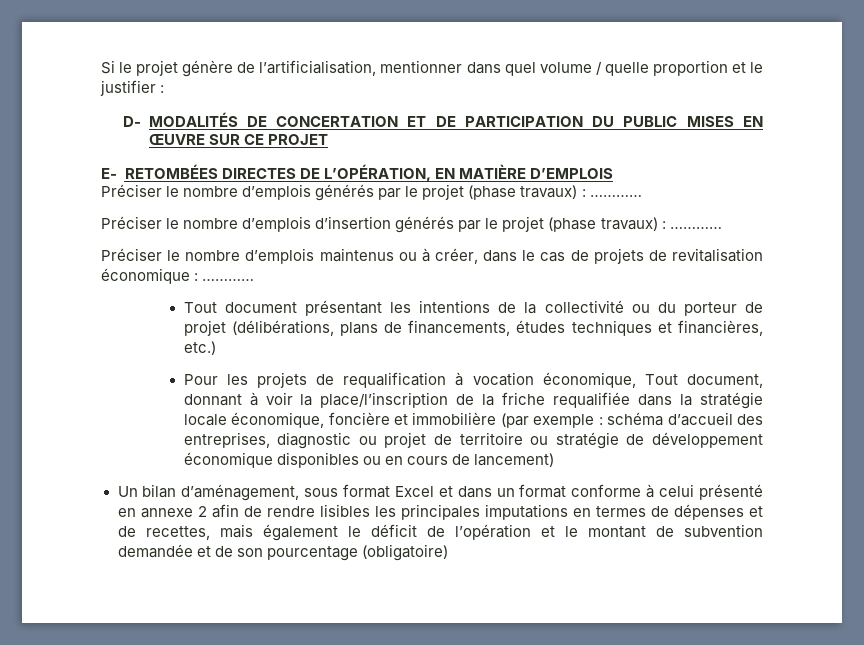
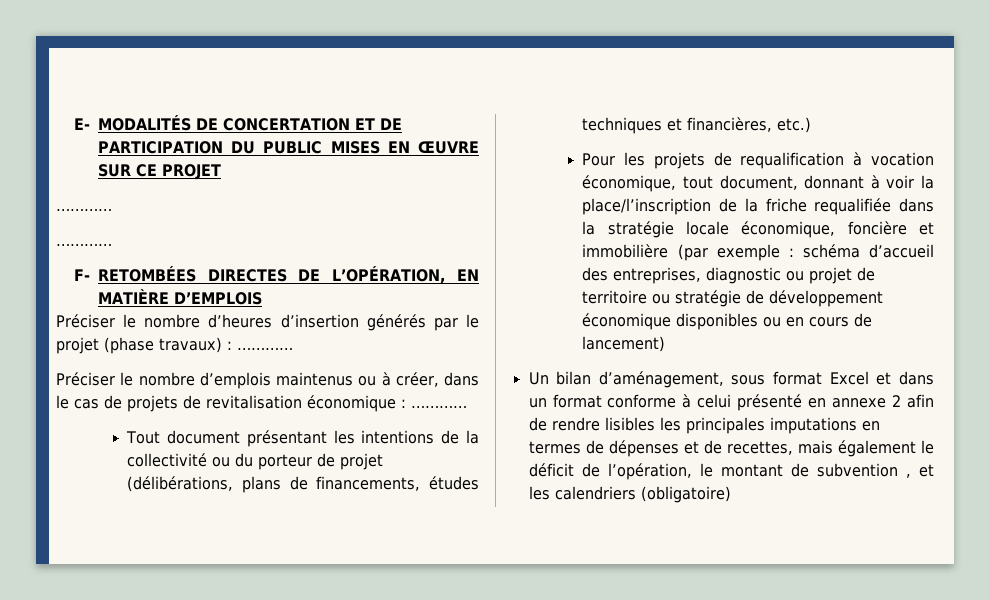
- Si le projet génère de l’artificialisation, mentionner dans quel volume / quelle proportion et le justifier :
- D- MODALITÉS DE CONCERTATION ET DE PARTICIPATION DU PUBLIC MISES EN ŒUVRE SUR CE PROJET
- E- RETOMBÉES DIRECTES DE L’OPÉRATION, EN MATIÈRE D’EMPLOIS
+ E- MODALITÉS DE CONCERTATION ET DE PARTICIPATION DU PUBLIC MISES EN ŒUVRE SUR CE PROJET
+ …………
+ …………
+ F- RETOMBÉES DIRECTES DE L’OPÉRATION, EN MATIÈRE D’EMPLOIS
- Préciser le nombre d’emplois générés par le projet (phase travaux) : …………
- Préciser le nombre d’emplois d’insertion générés par le projet (phase travaux) : …………
+ Préciser le nombre d’heures d’insertion générés par le projet (phase travaux) : …………
- Pour les projets de requalification à vocation économique, Tout document, donnant à voir la place/l’inscription de la friche requalifiée dans la stratégie locale économique, foncière et immobilière (par exemple : schéma d’accueil des entreprises, diagnostic ou projet de territoire ou stratégie de développement économique disponibles ou en cours de lancement)
+ Pour les projets de requalification à vocation économique, tout document, donnant à voir la place/l’inscription de la friche requalifiée dans la stratégie locale économique, foncière et immobilière (par exemple : schéma d’accueil des entreprises, diagnostic ou projet de territoire ou stratégie de développement économique disponibles ou en cours de lancement)
- Un bilan d’aménagement, sous format Excel et dans un format conforme à celui présenté en annexe 2 afin de rendre lisibles les principales imputations en termes de dépenses et de recettes, mais également le déficit de l’opération et le montant de subvention demandée et de son pourcentage (obligatoire)
+ Un bilan d’aménagement, sous format Excel et dans un format conforme à celui présenté en annexe 2 afin de rendre lisibles les principales imputations en termes de dépenses et de recettes, mais également le déficit de l’opération, le montant de subvention , et les calendriers (obligatoire)

